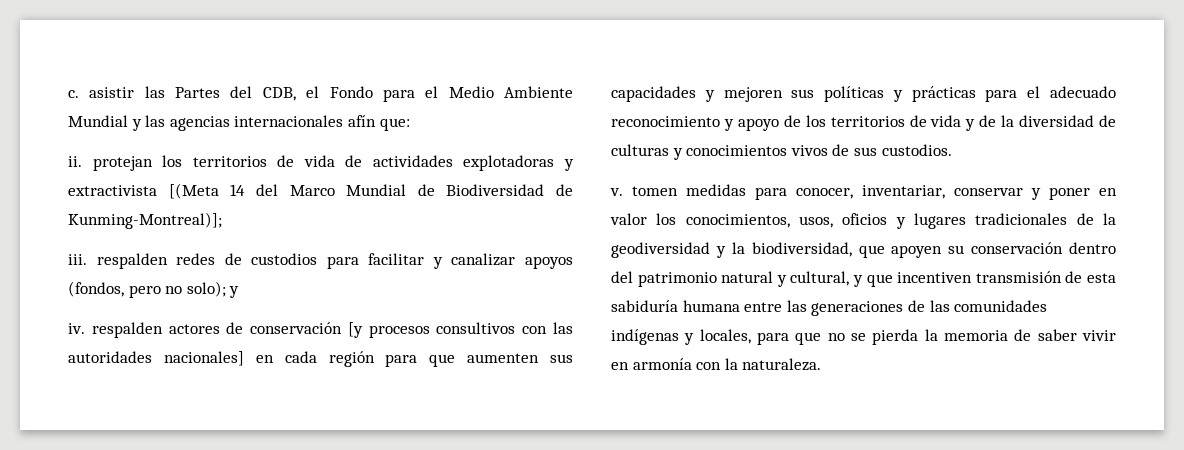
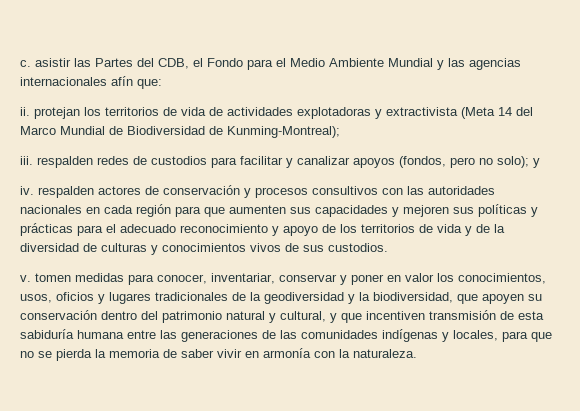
- ii. protejan los territorios de vida de actividades explotadoras y extractivista [(Meta 14 del Marco Mundial de Biodiversidad de Kunming-Montreal)];
+ ii. protejan los territorios de vida de actividades explotadoras y extractivista (Meta 14 del Marco Mundial de Biodiversidad de Kunming-Montreal);
- iv. respalden actores de conservación [y procesos consultivos con las autoridades nacionales] en cada región para que aumenten sus capacidades y mejoren sus políticas y prácticas para el adecuado reconocimiento y apoyo de los territorios de vida y de la diversidad de culturas y conocimientos vivos de sus custodios.
+ iv. respalden actores de conservación y procesos consultivos con las autoridades nacionales en cada región para que aumenten sus capacidades y mejoren sus políticas y prácticas para el adecuado reconocimiento y apoyo de los territorios de vida y de la diversidad de culturas y conocimientos vivos de sus custodios.

